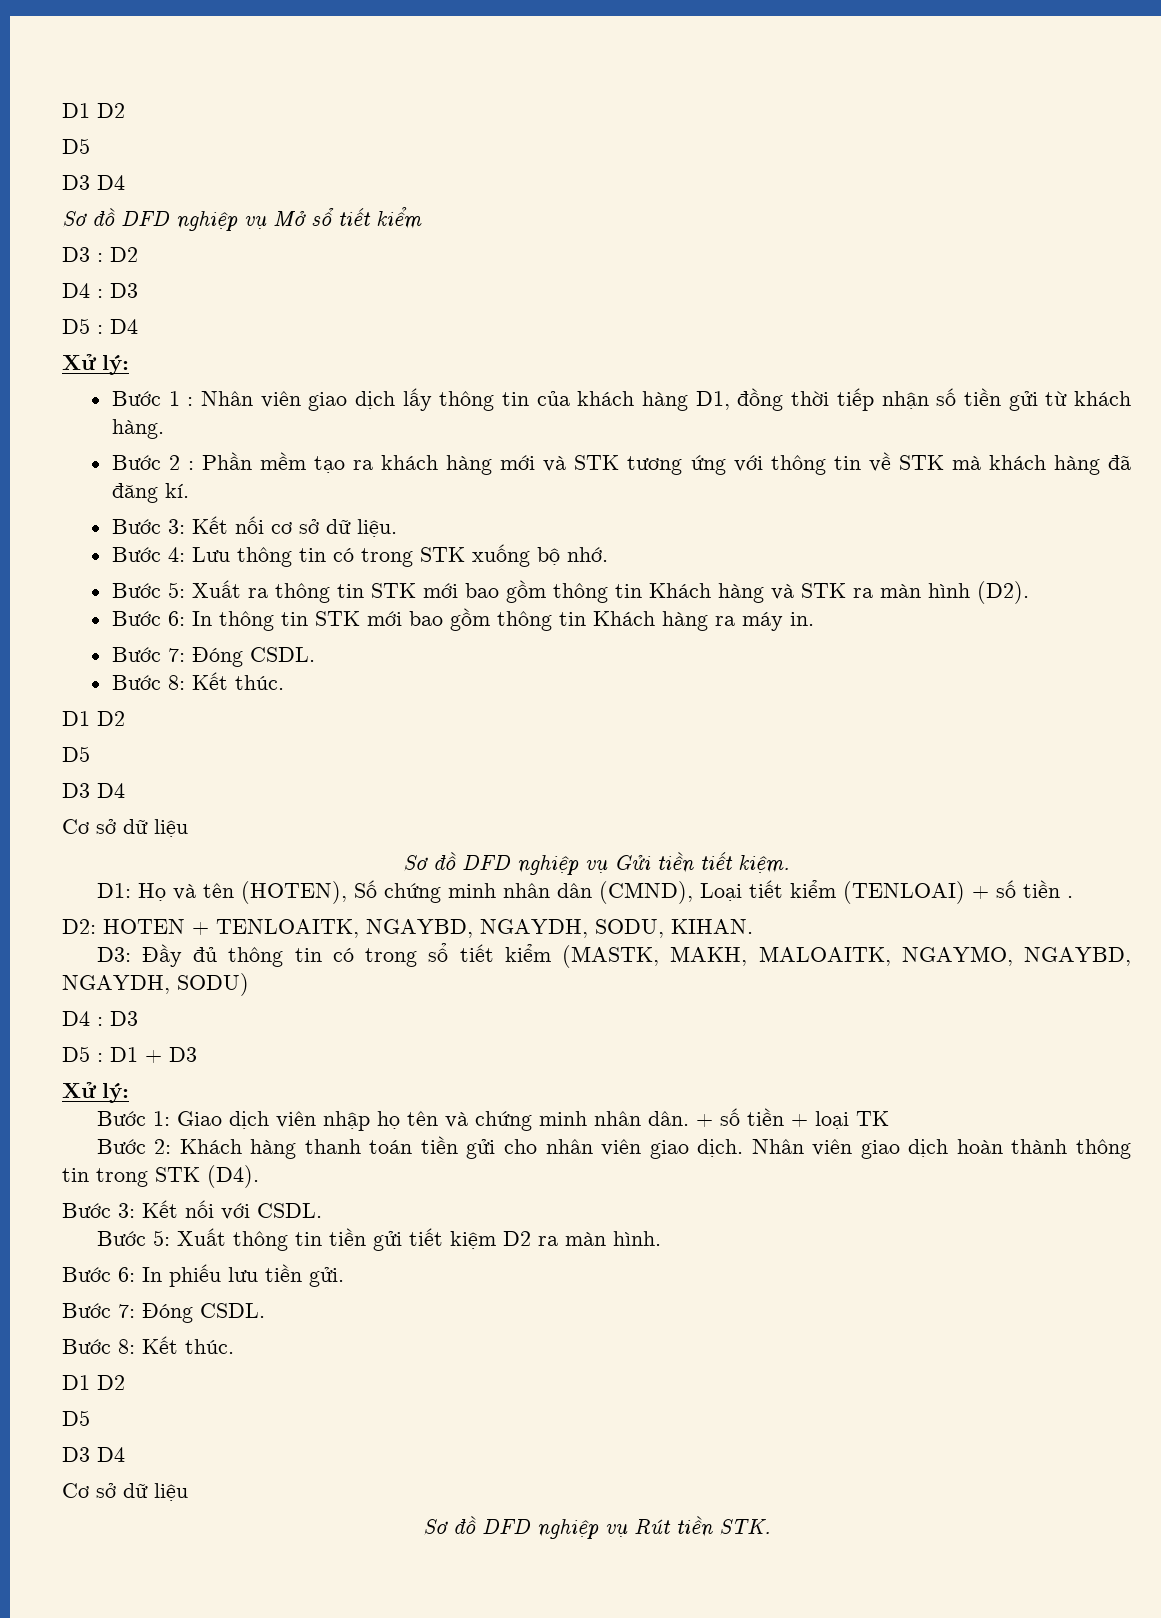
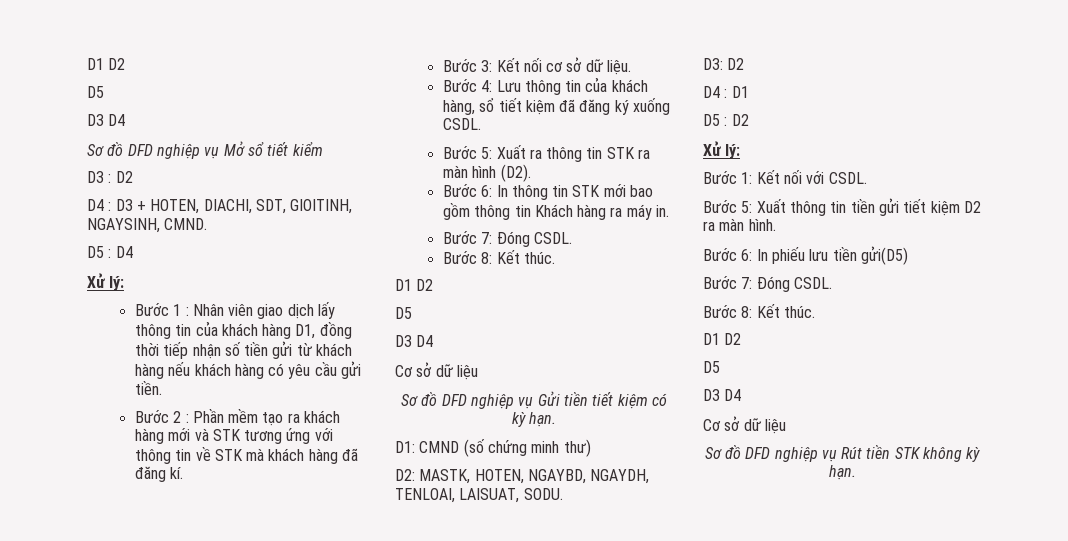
  D3 : D2
- D4 : D3
+ D4 : D3 + HOTEN, DIACHI, SDT, GIOITINH, NGAYSINH, CMND.
- Bước 1 : Nhân viên giao dịch lấy thông tin của khách hàng D1, đồng thời tiếp nhận số tiền gửi từ khách hàng.
+ Bước 1 : Nhân viên giao dịch lấy thông tin của khách hàng D1, đồng thời tiếp nhận số tiền gửi từ khách hàng nếu khách hàng có yêu cầu gửi tiền.
- Bước 4: Lưu thông tin có trong STK xuống bộ nhớ.
+ Bước 4: Lưu thông tin của khách hàng, sổ tiết kiệm đã đăng ký xuống CSDL.
- Bước 5: Xuất ra thông tin STK mới bao gồm thông tin Khách hàng và STK ra màn hình (D2).
+ Bước 5: Xuất ra thông tin STK ra màn hình (D2).
- Sơ đồ DFD nghiệp vụ Gửi tiền tiết kiệm.
- D1: Họ và tên (HOTEN), Số chứng minh nhân dân (CMND), Loại tiết kiểm (TENLOAI) + số tiền .
- D2: HOTEN + TENLOAITK, NGAYBD, NGAYDH, SODU, KIHAN.
- D3: Đầy đủ thông tin có trong sổ tiết kiểm (MASTK, MAKH, MALOAITK, NGAYMO, NGAYBD, NGAYDH, SODU)
- D4 : D3
- D5 : D1 + D3
+ Sơ đồ DFD nghiệp vụ Gửi tiền tiết kiệm có kỳ hạn.
+ D1: CMND (số chứng minh thư)
+ D2: MASTK, HOTEN, NGAYBD, NGAYDH, TENLOAI, LAISUAT, SODU.
+ D3: D2
+ D4 : D1
+ D5 : D2
- Bước 1: Giao dịch viên nhập họ tên và chứng minh nhân dân. + số tiền + loại TK
- Bước 2: Khách hàng thanh toán tiền gửi cho nhân viên giao dịch. Nhân viên giao dịch hoàn thành thông tin trong STK (D4).
- Bước 3: Kết nối với CSDL.
+ Bước 1: Kết nối với CSDL.
- Bước 6: In phiếu lưu tiền gửi.
+ Bước 6: In phiếu lưu tiền gửi(D5)
- Sơ đồ DFD nghiệp vụ Rút tiền STK.
+ Sơ đồ DFD nghiệp vụ Rút tiền STK không kỳ hạn.

